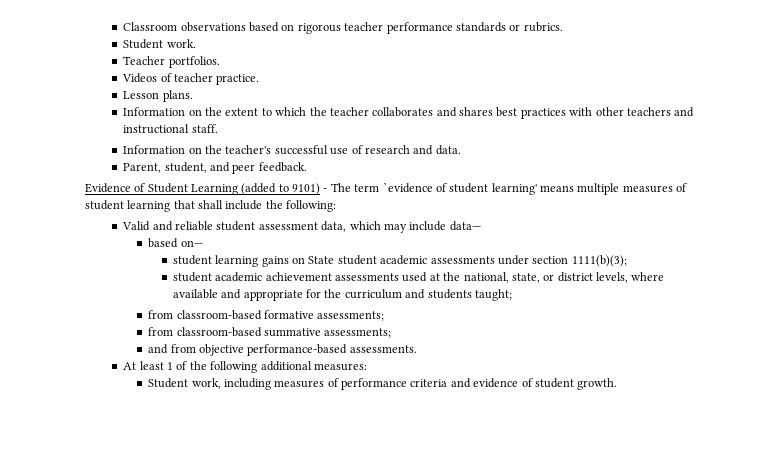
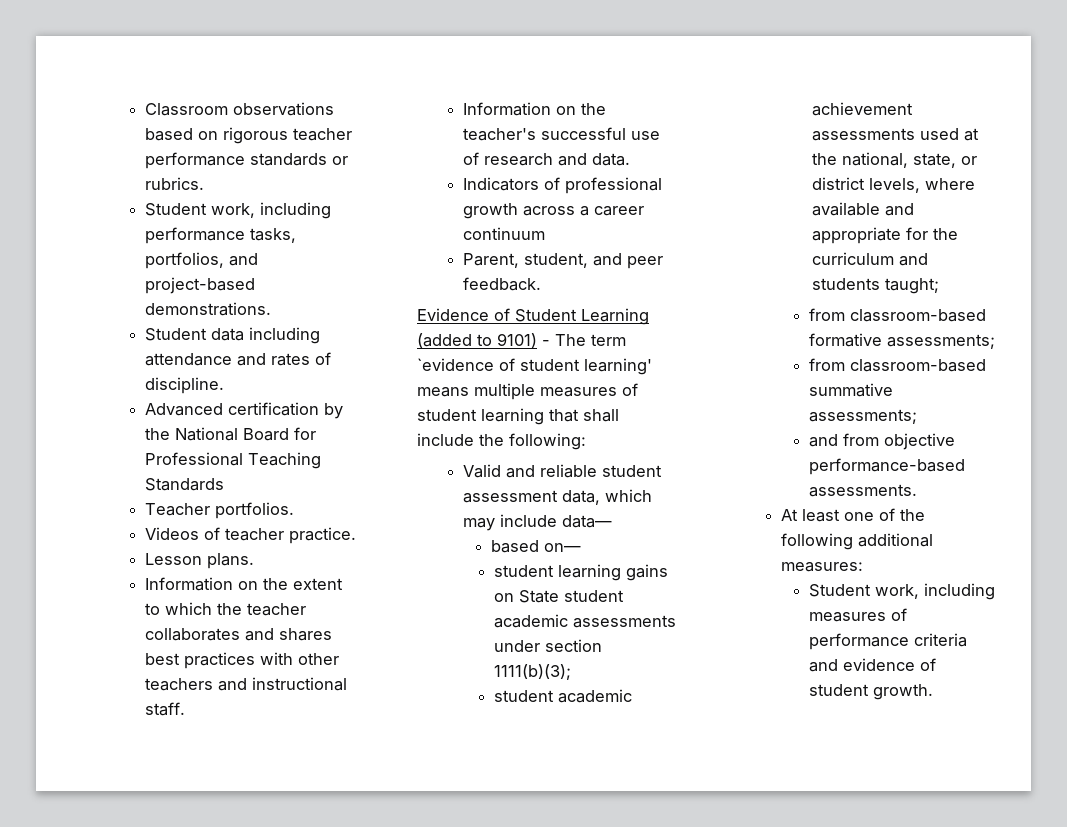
- Student work.
+ Student work, including performance tasks, portfolios, and project-based demonstrations.
+ Student data including attendance and rates of discipline.
+ Advanced certification by the National Board for Professional Teaching Standards
+ Indicators of professional growth across a career continuum
- At least 1 of the following additional measures:
+ At least one of the following additional measures:

